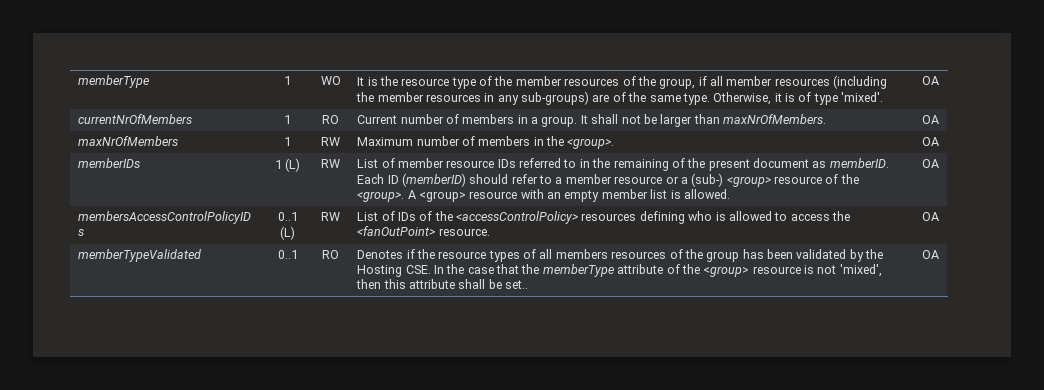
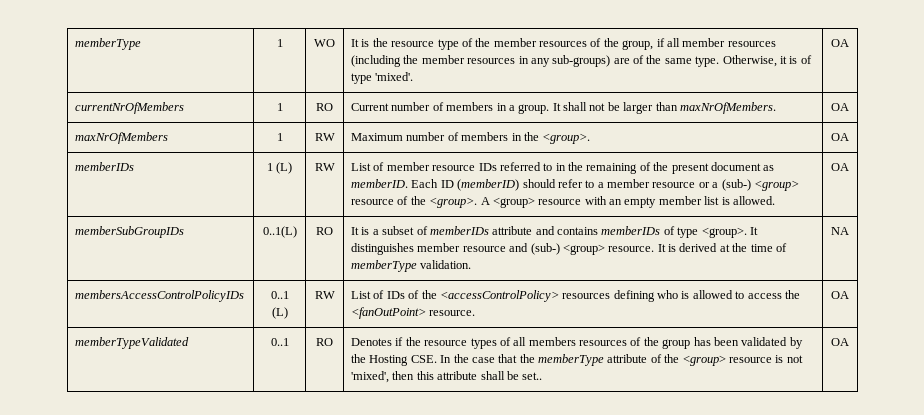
+ memberSubGroupIDs | 0..1(L) | RO | It is a subset of memberIDs attribute and contains memberIDs of type <group>. It distinguishes member resource and (sub-) <group> resource. It is derived at the time of memberType validation. | NA

